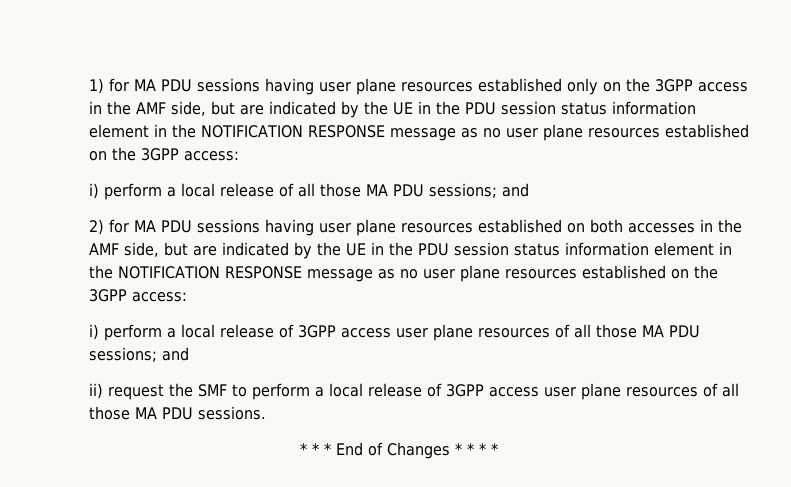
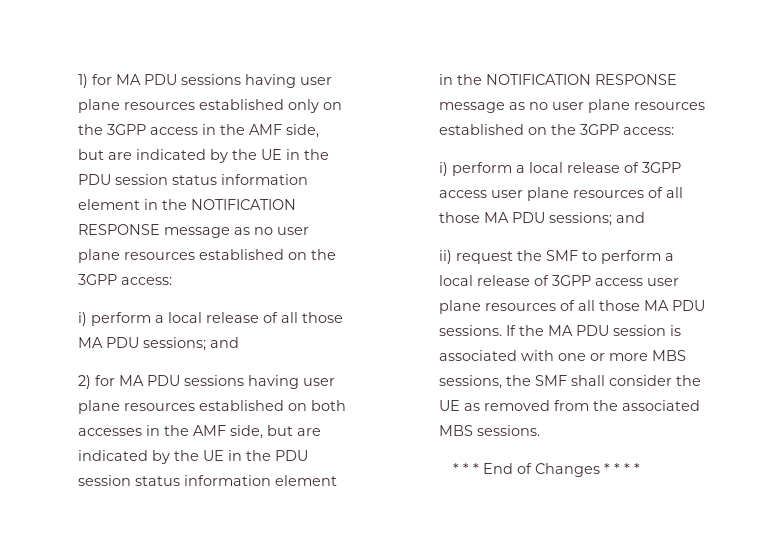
+ If the MA PDU session is associated with one or more MBS sessions, the SMF shall consider the UE as removed from the associated MBS sessions.

